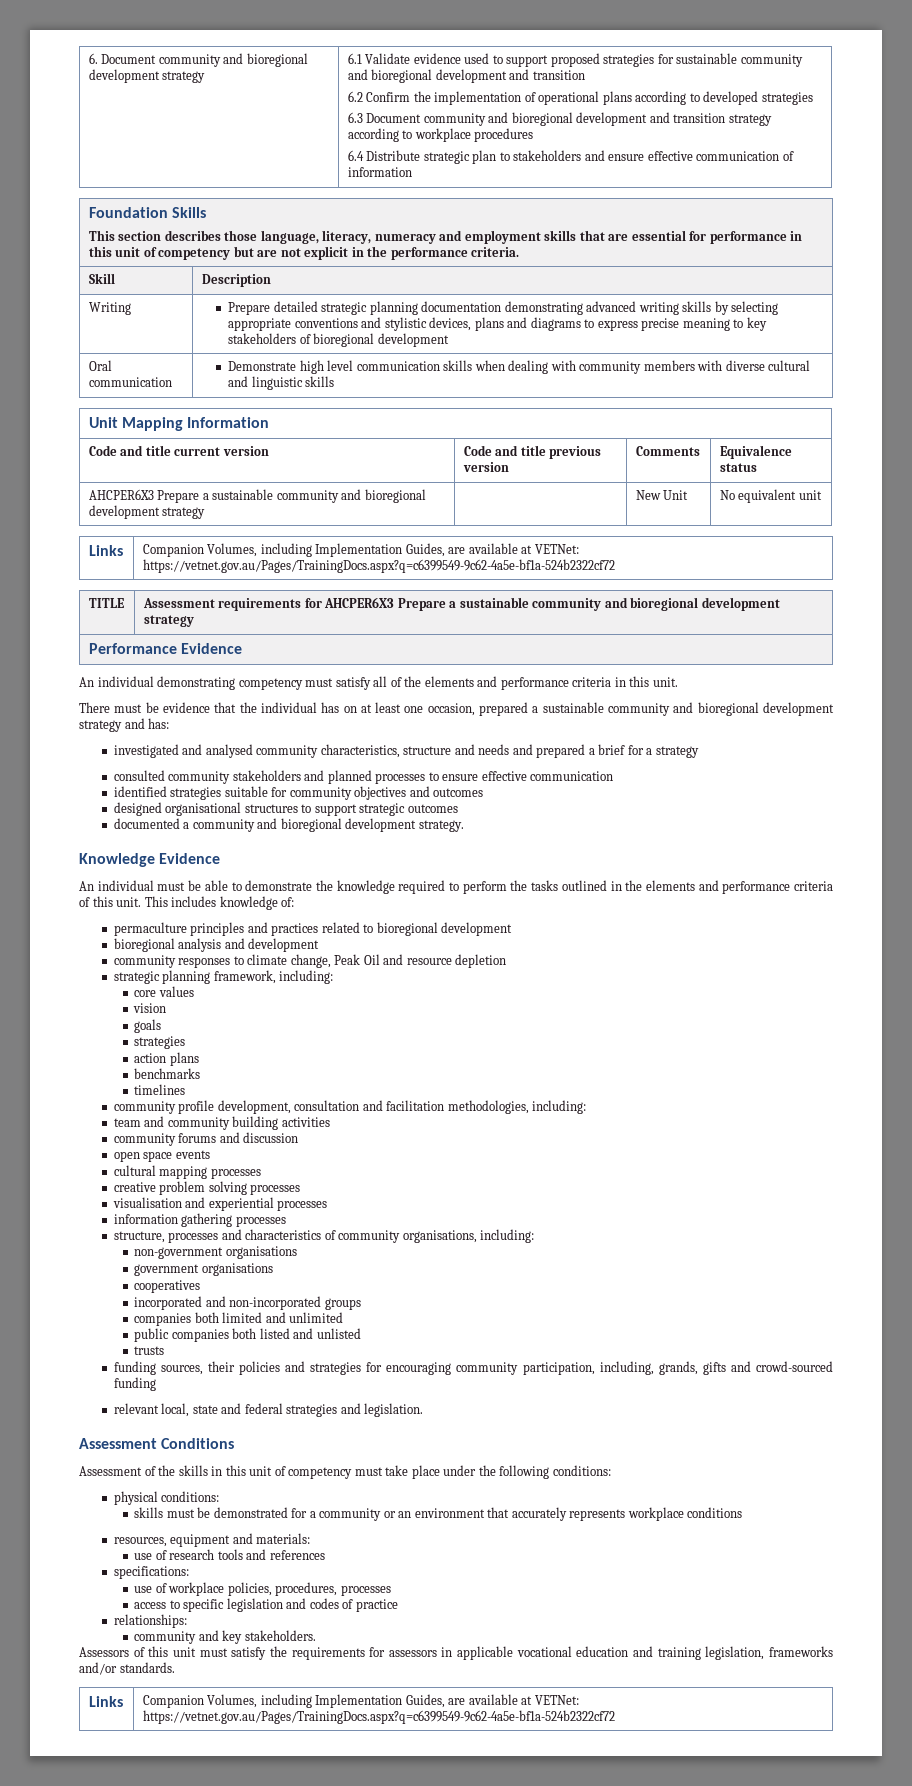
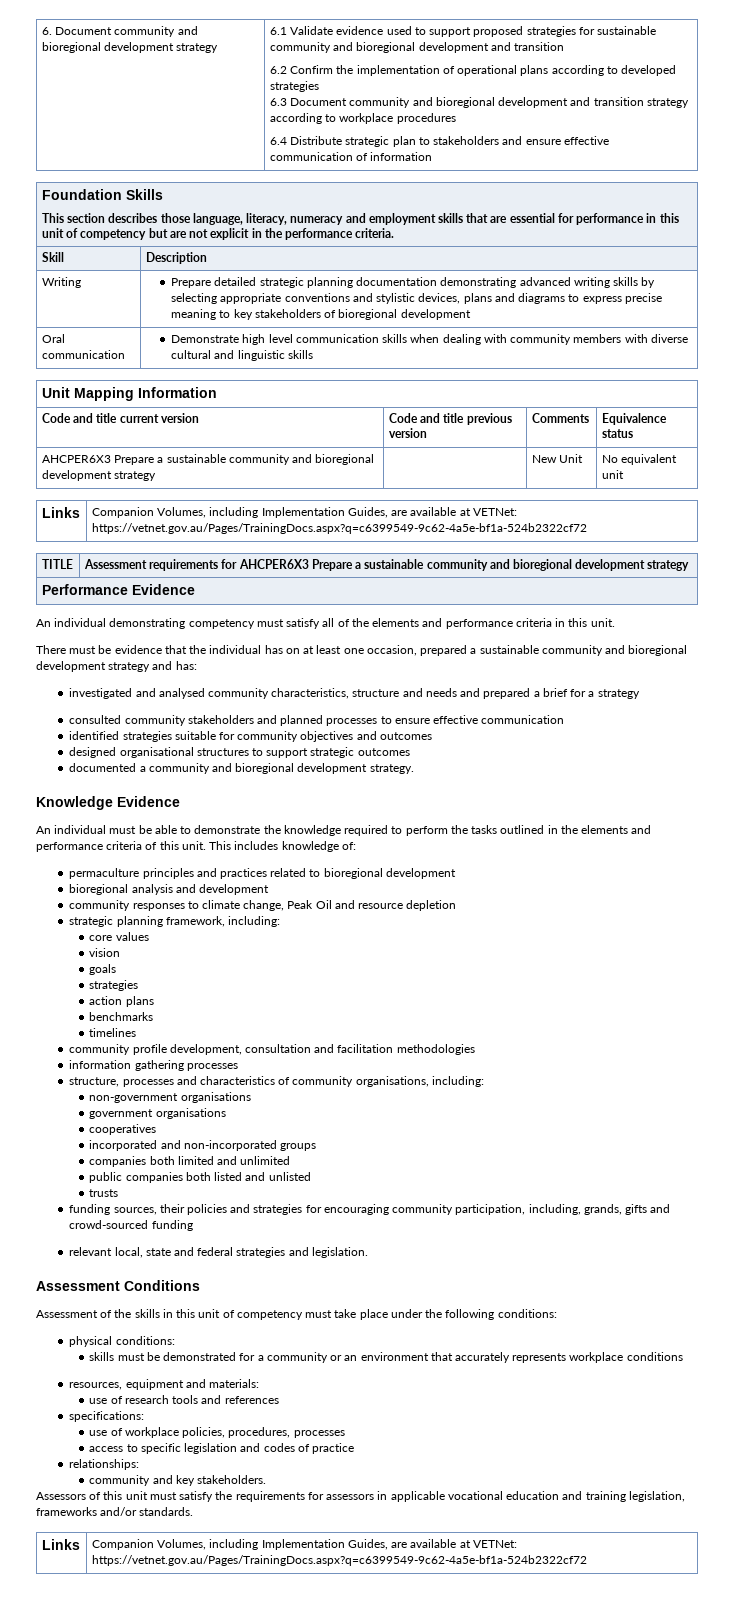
- community profile development, consultation and facilitation methodologies, including:
- team and community building activities
- community forums and discussion
- open space events
- cultural mapping processes
- creative problem solving processes
- visualisation and experiential processes
+ community profile development, consultation and facilitation methodologies

